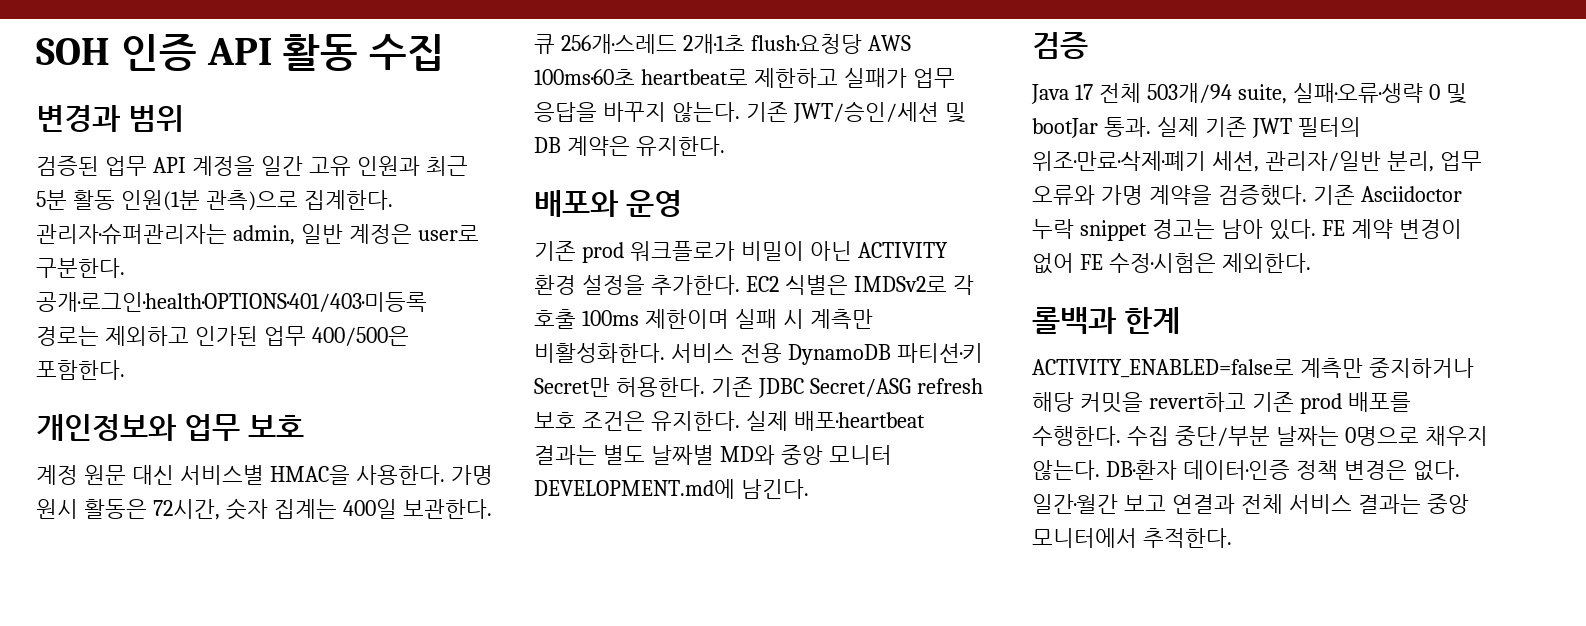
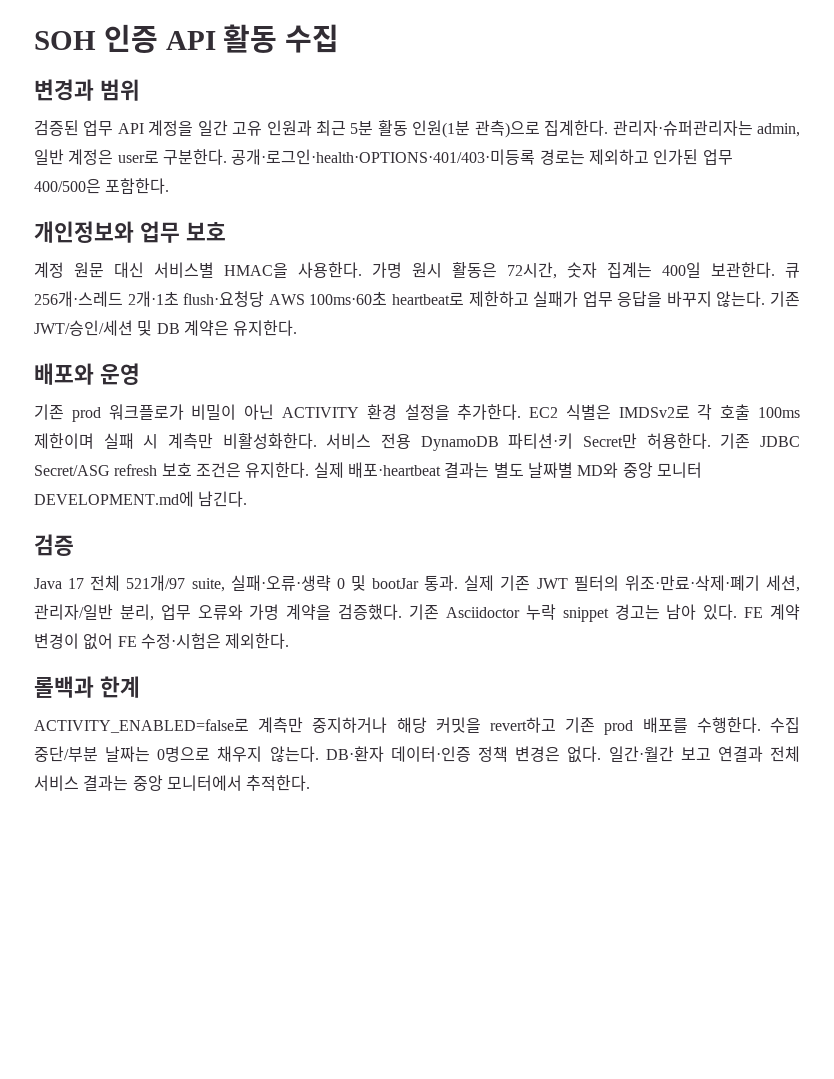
- Java 17 전체 503개/94 suite, 실패·오류·생략 0 및 bootJar 통과.
+ Java 17 전체 521개/97 suite, 실패·오류·생략 0 및 bootJar 통과.

